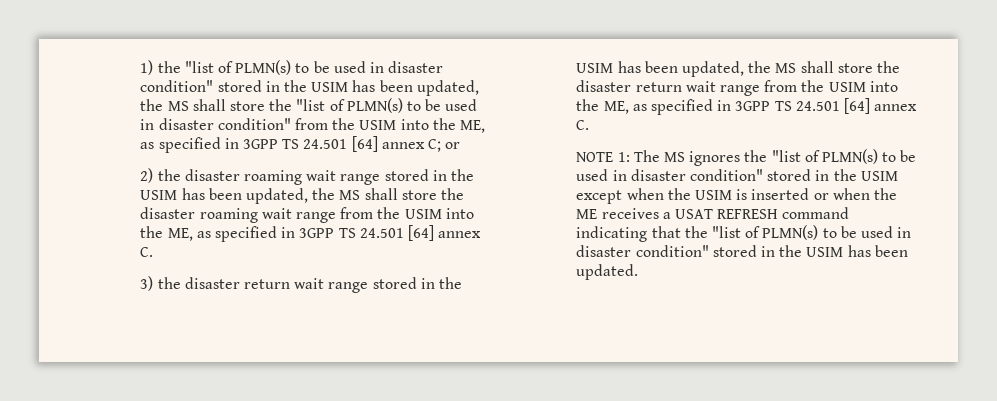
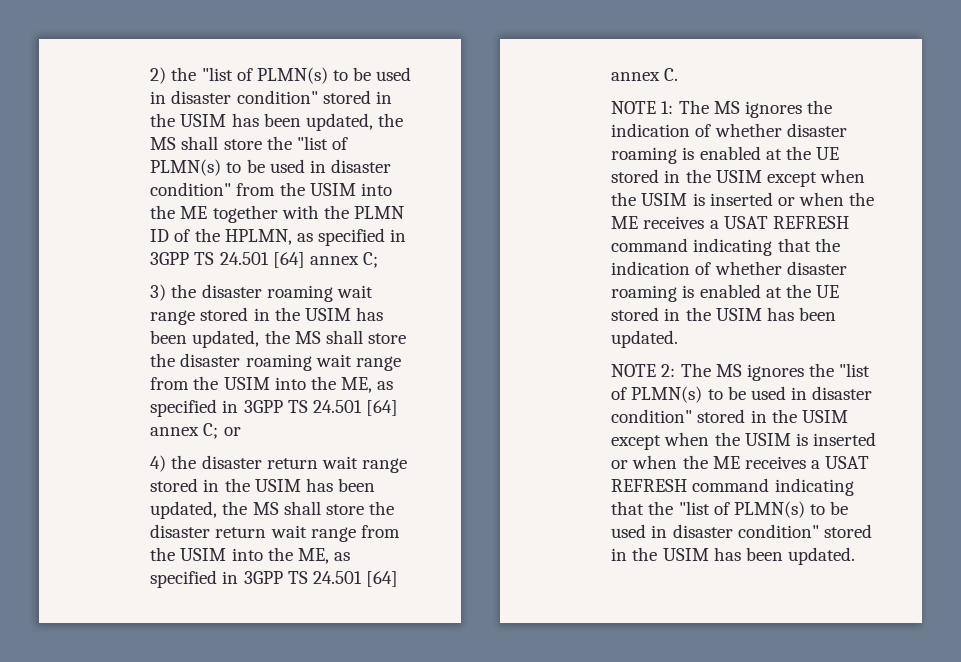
- 1) the "list of PLMN(s) to be used in disaster condition" stored in the USIM has been updated, the MS shall store the "list of PLMN(s) to be used in disaster condition" from the USIM into the ME, as specified in 3GPP TS 24.501 [64] annex C; or
- 2) the disaster roaming wait range stored in the USIM has been updated, the MS shall store the disaster roaming wait range from the USIM into the ME, as specified in 3GPP TS 24.501 [64] annex C.
- 3) the disaster return wait range stored in the USIM has been updated, the MS shall store the disaster return wait range from the USIM into the ME, as specified in 3GPP TS 24.501 [64] annex C.
+ 2) the "list of PLMN(s) to be used in disaster condition" stored in the USIM has been updated, the MS shall store the "list of PLMN(s) to be used in disaster condition" from the USIM into the ME together with the PLMN ID of the HPLMN, as specified in 3GPP TS 24.501 [64] annex C;
+ 3) the disaster roaming wait range stored in the USIM has been updated, the MS shall store the disaster roaming wait range from the USIM into the ME, as specified in 3GPP TS 24.501 [64] annex C; or
+ 4) the disaster return wait range stored in the USIM has been updated, the MS shall store the disaster return wait range from the USIM into the ME, as specified in 3GPP TS 24.501 [64] annex C.
- NOTE 1: The MS ignores the "list of PLMN(s) to be used in disaster condition" stored in the USIM except when the USIM is inserted or when the ME receives a USAT REFRESH command indicating that the "list of PLMN(s) to be used in disaster condition" stored in the USIM has been updated.
+ NOTE 1: The MS ignores the indication of whether disaster roaming is enabled at the UE stored in the USIM except when the USIM is inserted or when the ME receives a USAT REFRESH command indicating that the indication of whether disaster roaming is enabled at the UE stored in the USIM has been updated.
+ NOTE 2: The MS ignores the "list of PLMN(s) to be used in disaster condition" stored in the USIM except when the USIM is inserted or when the ME receives a USAT REFRESH command indicating that the "list of PLMN(s) to be used in disaster condition" stored in the USIM has been updated.

